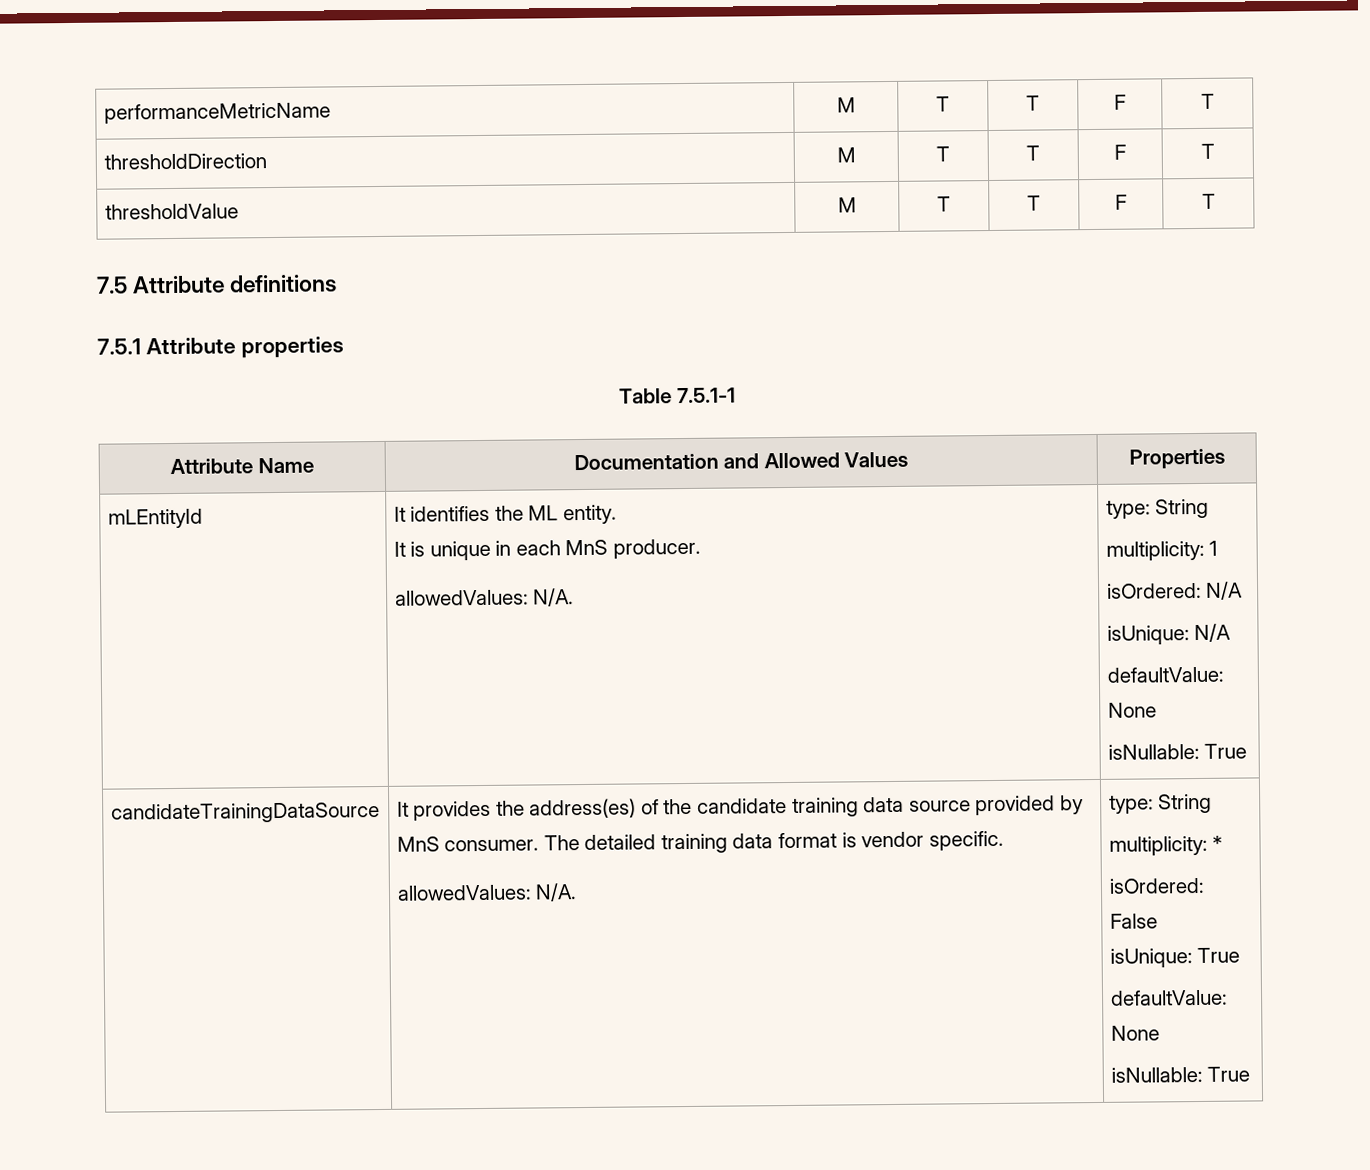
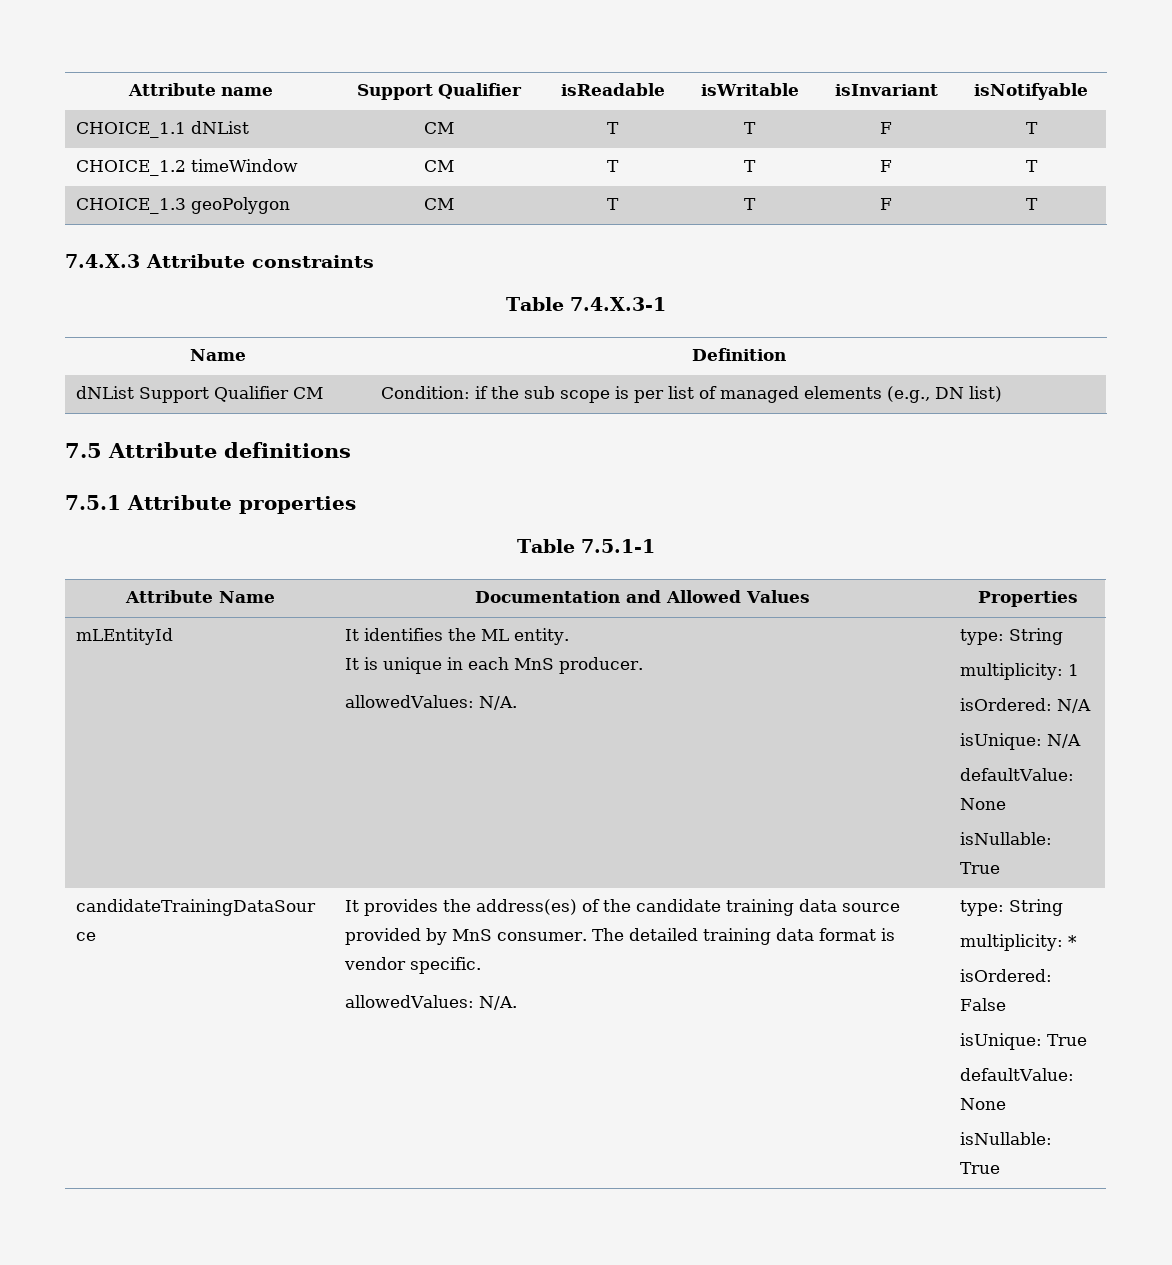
- performanceMetricName | M | T | T | F | T
- thresholdDirection | M | T | T | F | T
- thresholdValue | M | T | T | F | T
+ Attribute name | Support Qualifier | isReadable | isWritable | isInvariant | isNotifyable
+ CHOICE_1.1 dNList | CM | T | T | F | T
+ CHOICE_1.2 timeWindow | CM | T | T | F | T
+ CHOICE_1.3 geoPolygon | CM | T | T | F | T
+ 7.4.X.3 Attribute constraints
+ Table 7.4.X.3-1
+ Name | Definition
+ dNList Support Qualifier CM | Condition: if the sub scope is per list of managed elements (e.g., DN list)

